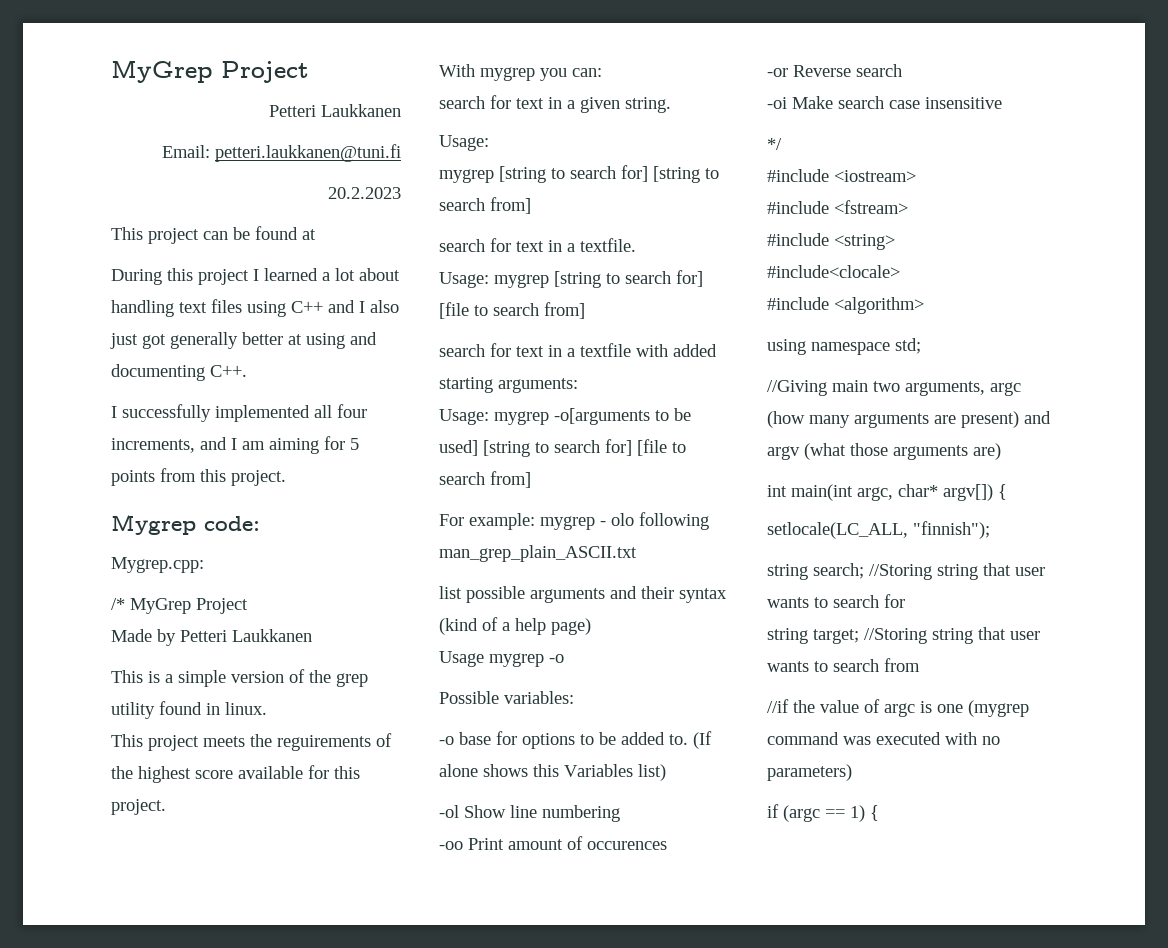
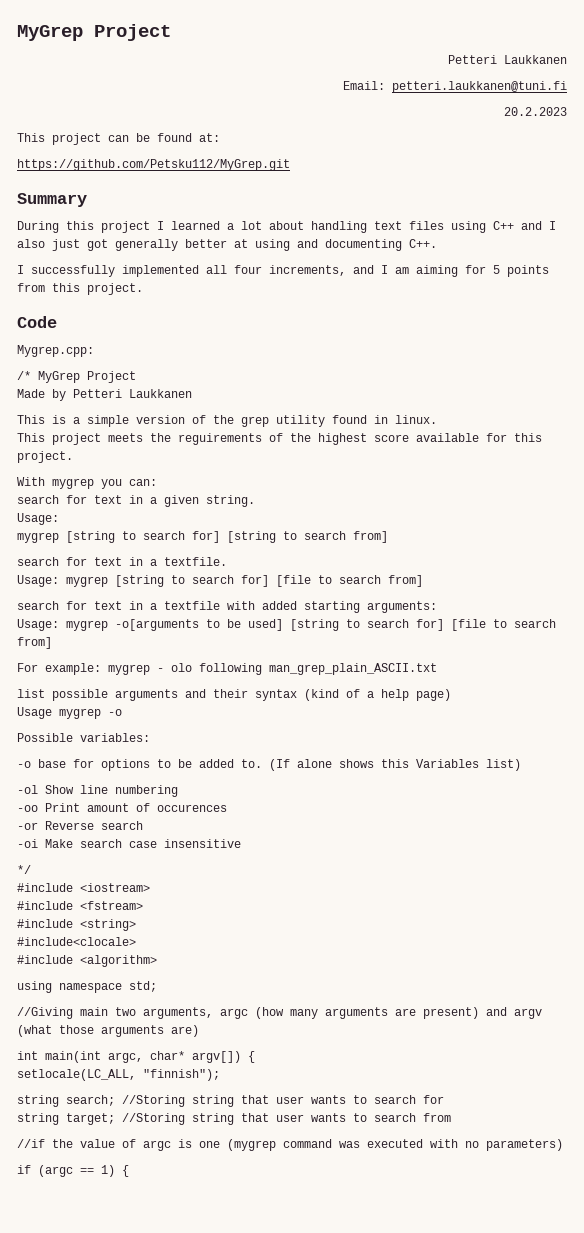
- This project can be found at
+ This project can be found at:
+ https://github.com/Petsku112/MyGrep.git
+ Summary
- Mygrep code:
+ Code

